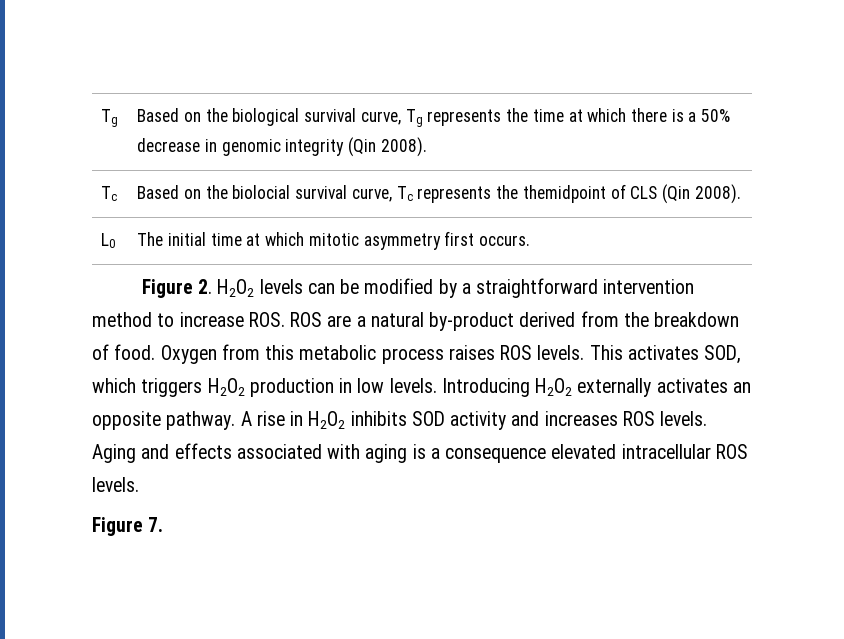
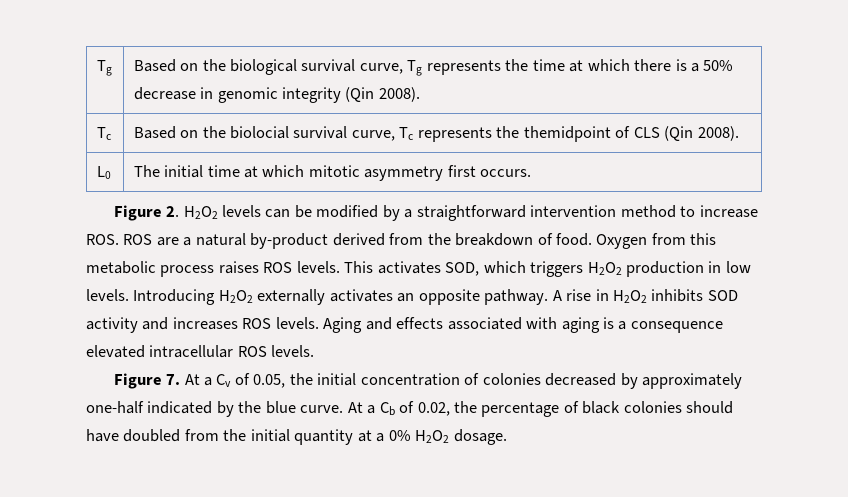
- Figure 7.
+ Figure 7. At a Cv of 0.05, the initial concentration of colonies decreased by approximately one-half indicated by the blue curve. At a Cb of 0.02, the percentage of black colonies should have doubled from the initial quantity at a 0% H2O2 dosage.

